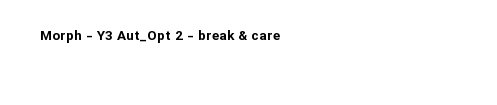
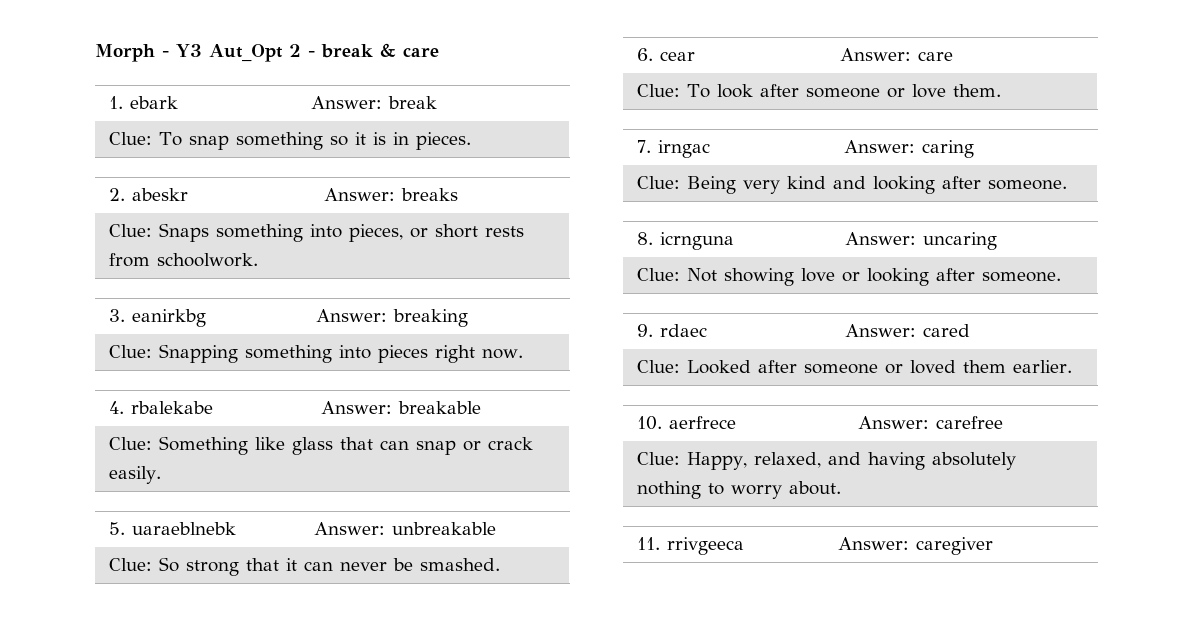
+ 1. ebark | Answer: break
+ Clue: To snap something so it is in pieces.
+ 2. abeskr | Answer: breaks
+ Clue: Snaps something into pieces, or short rests from schoolwork.
+ 3. eanirkbg | Answer: breaking
+ Clue: Snapping something into pieces right now.
+ 4. rbalekabe | Answer: breakable
+ Clue: Something like glass that can snap or crack easily.
+ 5. uaraeblnebk | Answer: unbreakable
+ Clue: So strong that it can never be smashed.
+ 6. cear | Answer: care
+ Clue: To look after someone or love them.
+ 7. irngac | Answer: caring
+ Clue: Being very kind and looking after someone.
+ 8. icrnguna | Answer: uncaring
+ Clue: Not showing love or looking after someone.
+ 9. rdaec | Answer: cared
+ Clue: Looked after someone or loved them earlier.
+ 10. aerfrece | Answer: carefree
+ Clue: Happy, relaxed, and having absolutely nothing to worry about.
+ 11. rrivgeeca | Answer: caregiver

